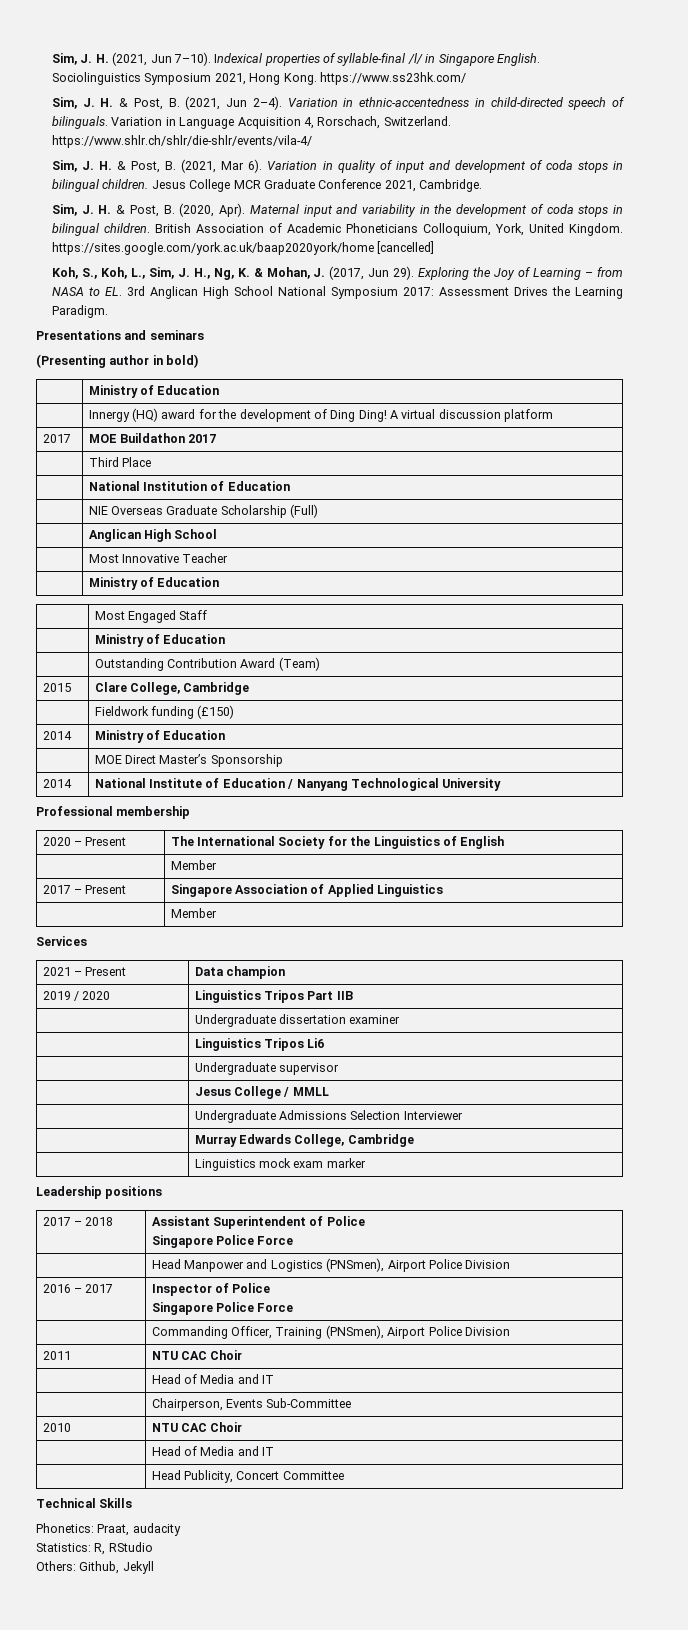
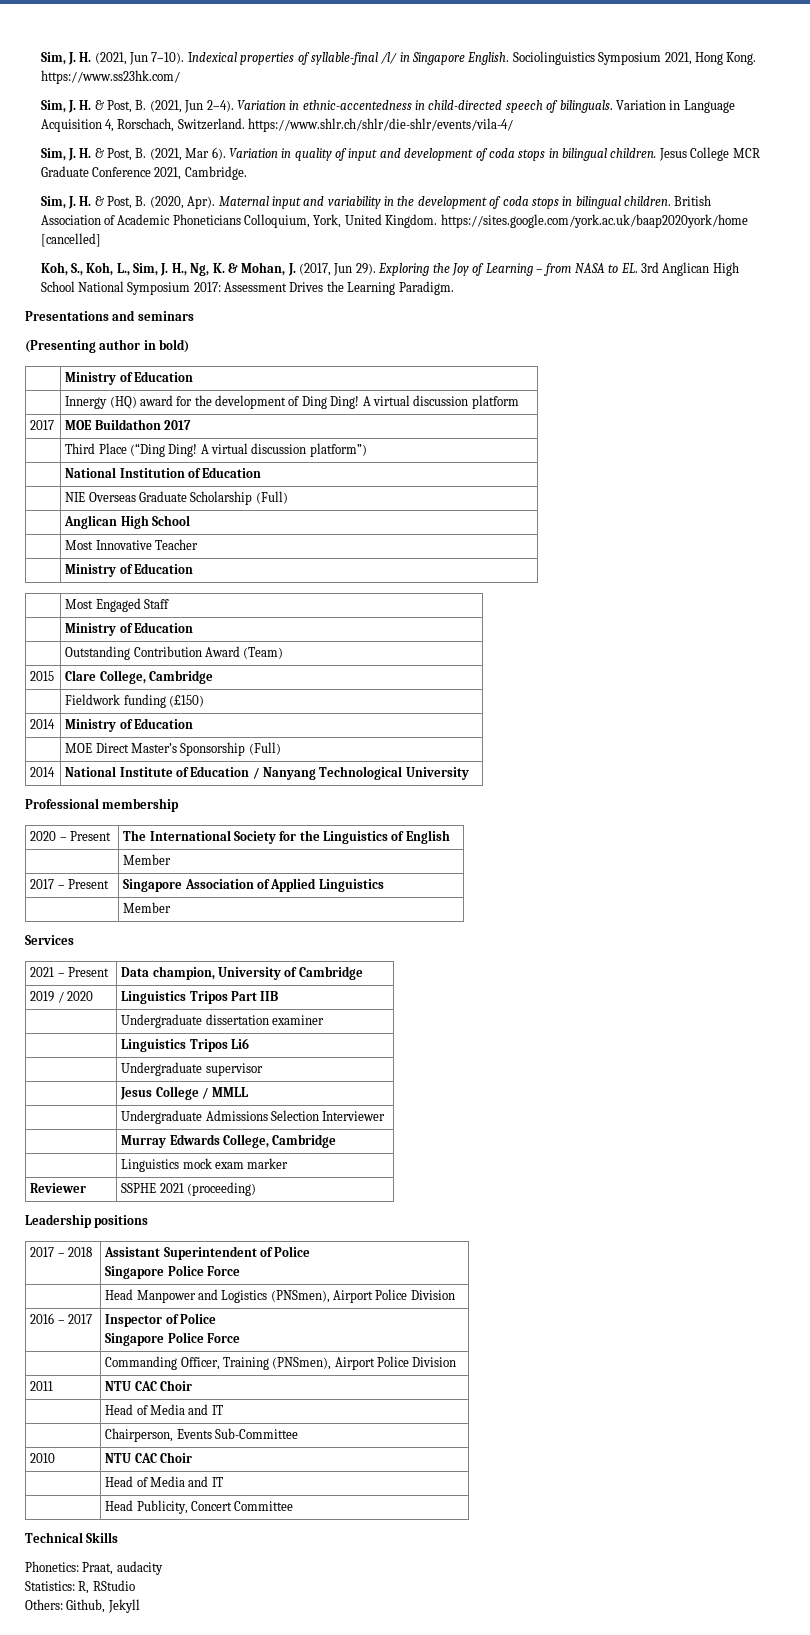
- | Third Place
+ | Third Place (“Ding Ding! A virtual discussion platform”)
- | MOE Direct Master’s Sponsorship
+ | MOE Direct Master’s Sponsorship (Full)
- 2021 – Present | Data champion
+ 2021 – Present | Data champion, University of Cambridge
+ Reviewer | SSPHE 2021 (proceeding)

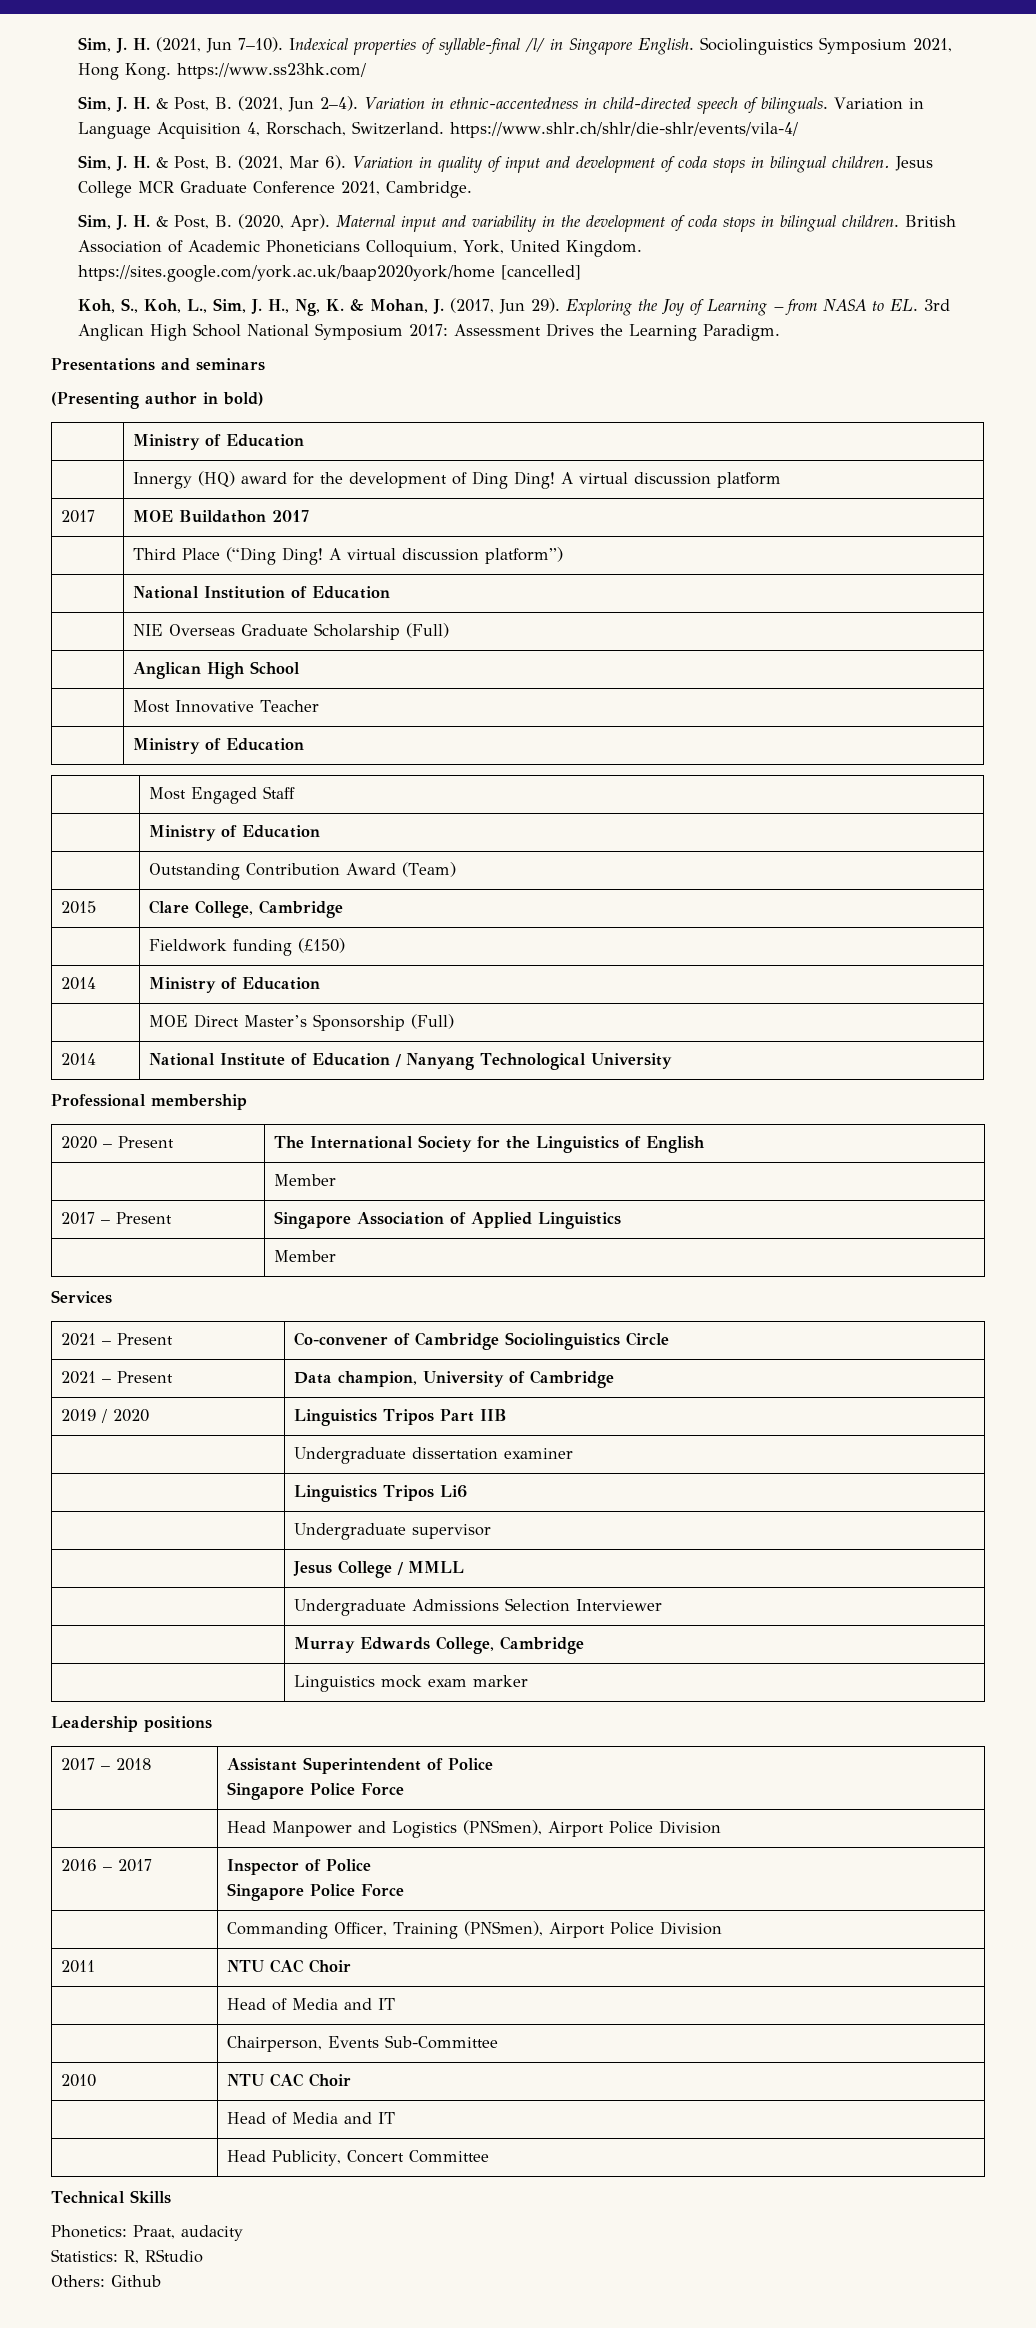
+ 2021 – Present | Co-convener of Cambridge Sociolinguistics Circle
- Reviewer | SSPHE 2021 (proceeding)
- Others: Github, Jekyll
+ Others: Github

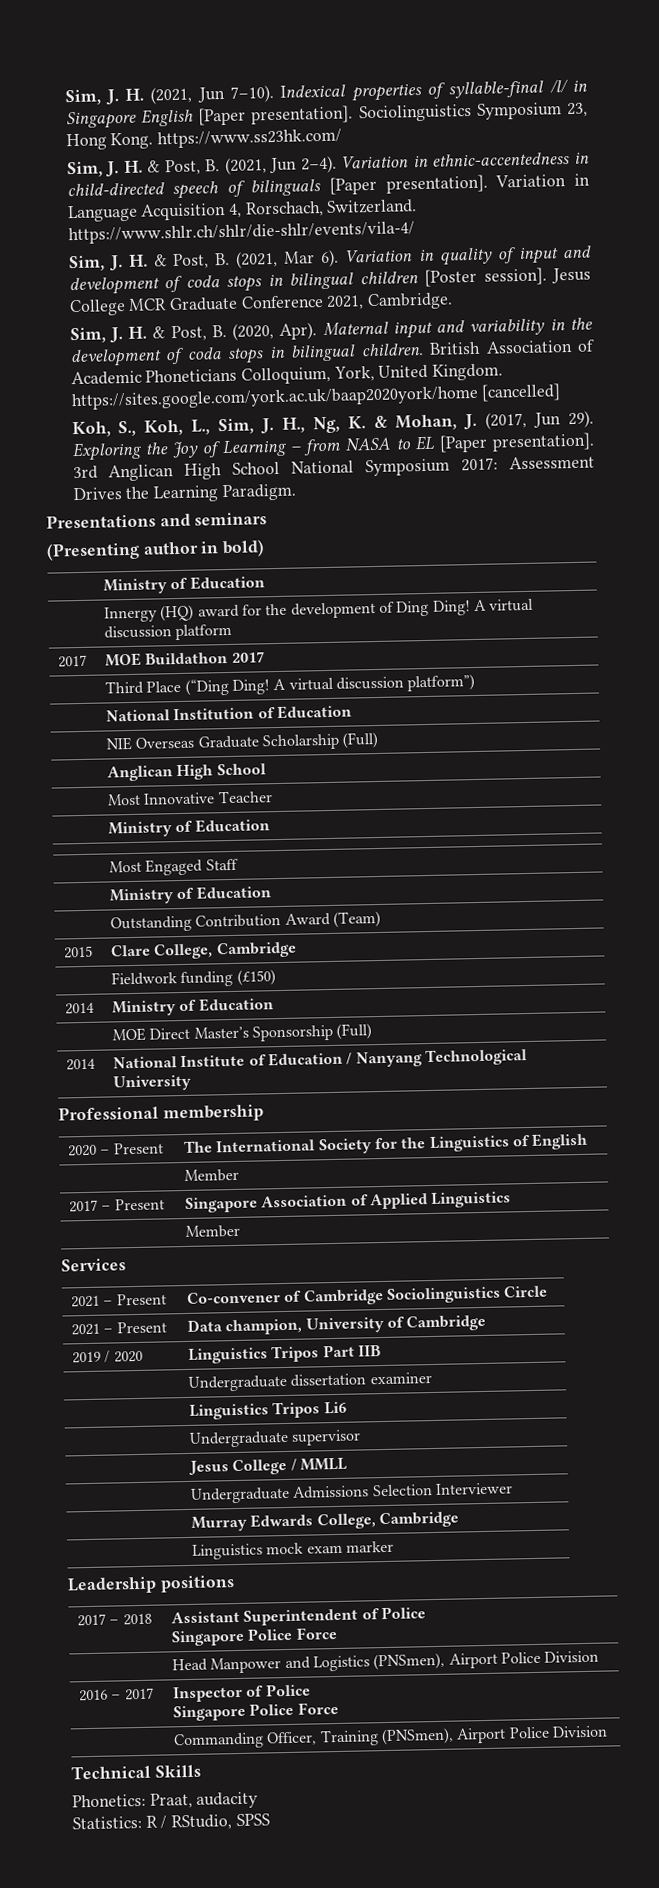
- Indexical properties of syllable-final /l/ in Singapore English.
+ Indexical properties of syllable-final /l/ in Singapore English [Paper presentation].
- Sociolinguistics Symposium 2021, Hong Kong. https://www.ss23hk.com/
+ Sociolinguistics Symposium 23, Hong Kong. https://www.ss23hk.com/
- Variation in ethnic-accentedness in child-directed speech of bilinguals.
+ Variation in ethnic-accentedness in child-directed speech of bilinguals [Paper presentation].
- Variation in quality of input and development of coda stops in bilingual children.
+ Variation in quality of input and development of coda stops in bilingual children [Poster session].
- Exploring the Joy of Learning – from NASA to EL. 3rd Anglican High School National Symposium 2017: Assessment Drives the Learning Paradigm.
+ Exploring the Joy of Learning – from NASA to EL [Paper presentation]. 3rd Anglican High School National Symposium 2017: Assessment Drives the Learning Paradigm.
- 2011 | NTU CAC Choir
- | Head of Media and IT
- | Chairperson, Events Sub-Committee
- 2010 | NTU CAC Choir
- | Head of Media and IT
- | Head Publicity, Concert Committee
- Statistics: R, RStudio
- Others: Github
+ Statistics: R / RStudio, SPSS

